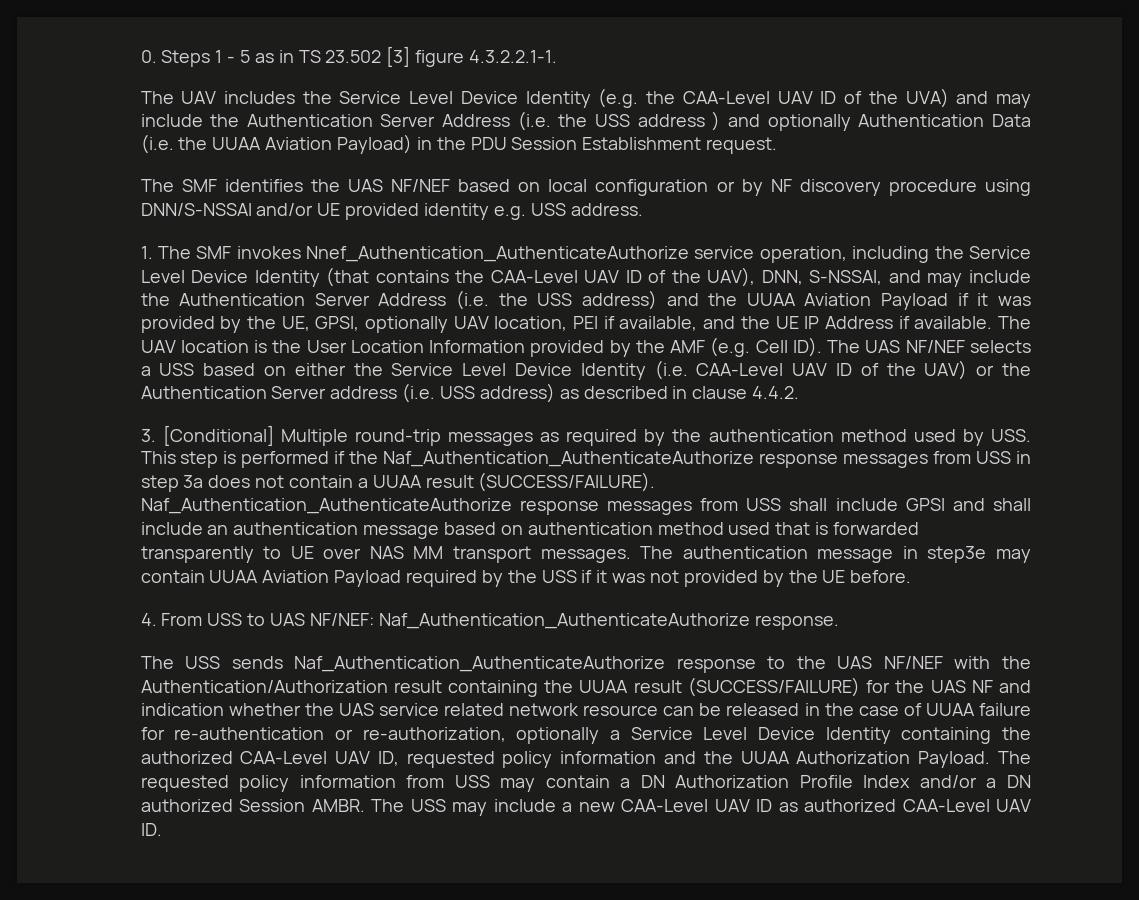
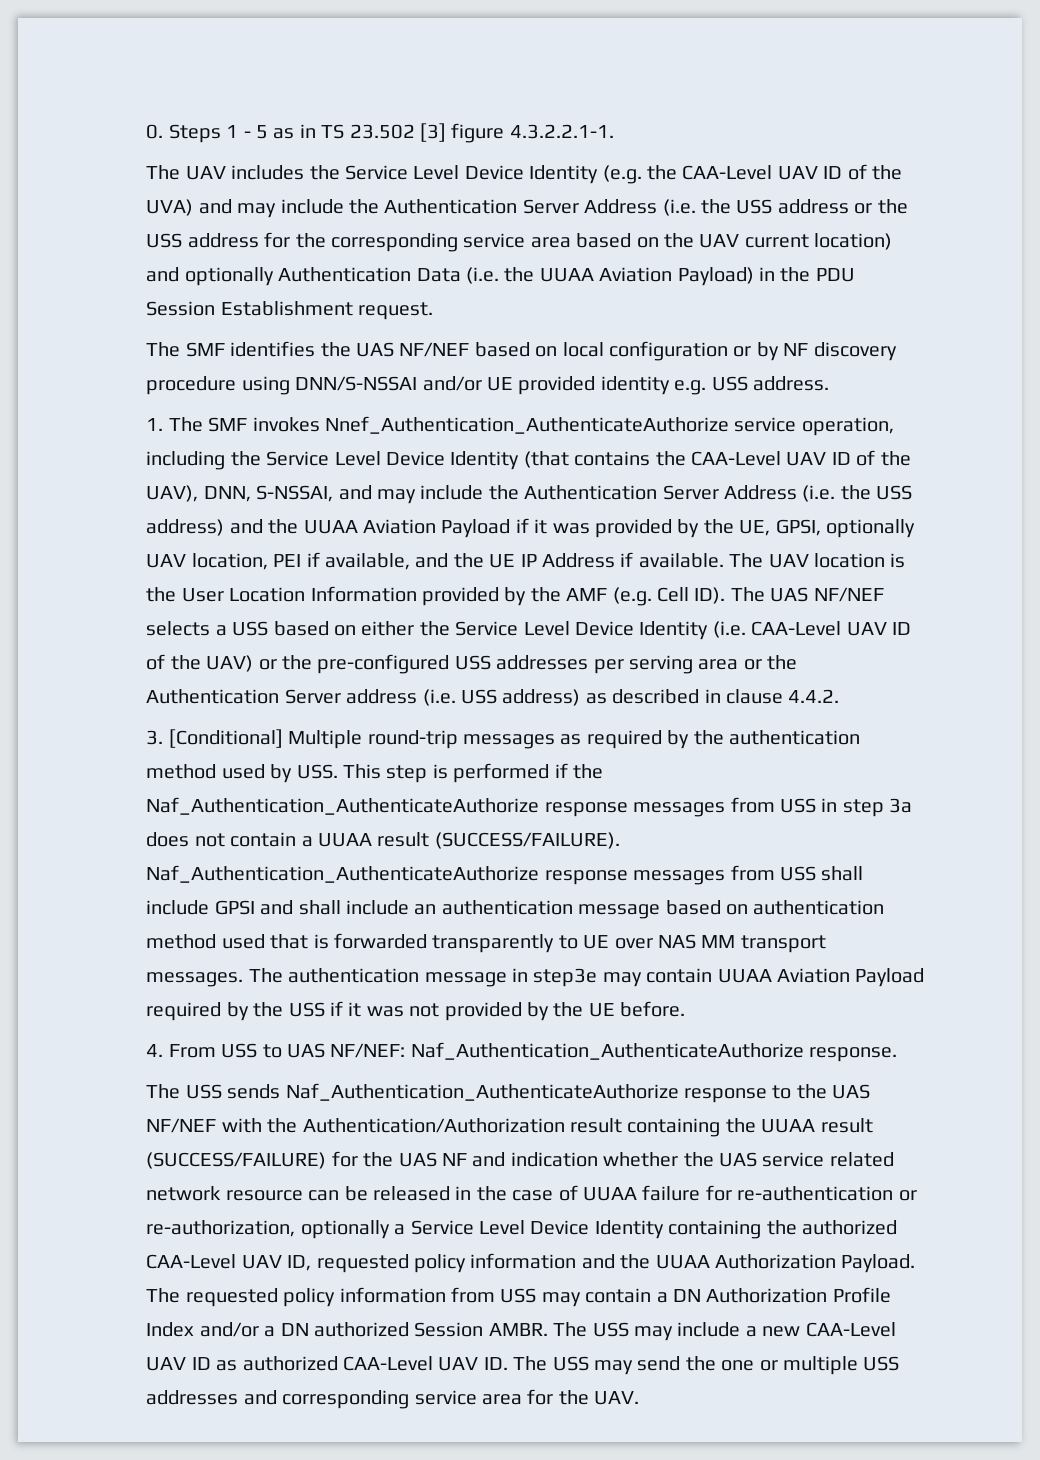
- The UAV includes the Service Level Device Identity (e.g. the CAA-Level UAV ID of the UVA) and may include the Authentication Server Address (i.e. the USS address ) and optionally Authentication Data (i.e. the UUAA Aviation Payload) in the PDU Session Establishment request.
+ The UAV includes the Service Level Device Identity (e.g. the CAA-Level UAV ID of the UVA) and may include the Authentication Server Address (i.e. the USS address or the USS address for the corresponding service area based on the UAV current location) and optionally Authentication Data (i.e. the UUAA Aviation Payload) in the PDU Session Establishment request.
- The UAV location is the User Location Information provided by the AMF (e.g. Cell ID). The UAS NF/NEF selects a USS based on either the Service Level Device Identity (i.e. CAA-Level UAV ID of the UAV) or the Authentication Server address (i.e. USS address) as described in clause 4.4.2.
+ The UAV location is the User Location Information provided by the AMF (e.g. Cell ID). The UAS NF/NEF selects a USS based on either the Service Level Device Identity (i.e. CAA-Level UAV ID of the UAV) or the pre-configured USS addresses per serving area or the Authentication Server address (i.e. USS address) as described in clause 4.4.2.
- The USS may include a new CAA-Level UAV ID as authorized CAA-Level UAV ID.
+ The USS may include a new CAA-Level UAV ID as authorized CAA-Level UAV ID. The USS may send the one or multiple USS addresses and corresponding service area for the UAV.

